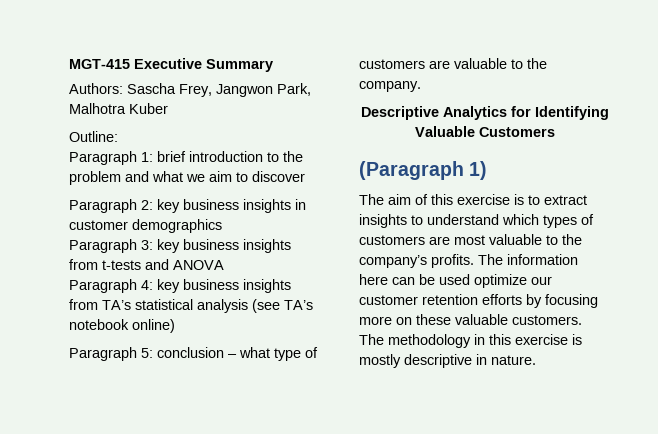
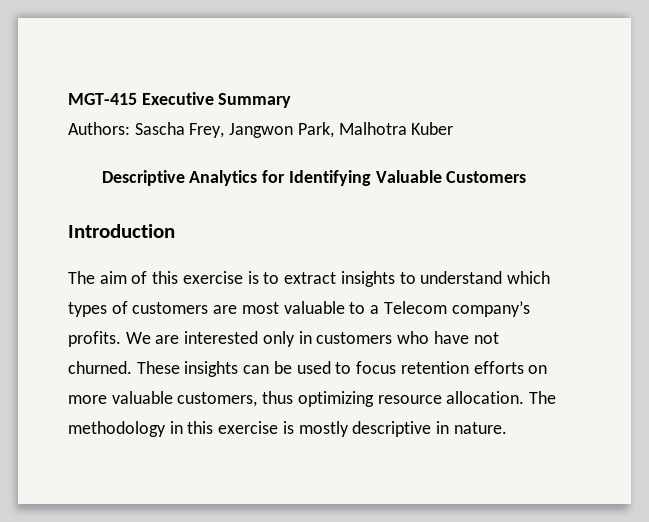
- Outline:
- Paragraph 1: brief introduction to the problem and what we aim to discover
- Paragraph 2: key business insights in customer demographics
- Paragraph 3: key business insights from t-tests and ANOVA
- Paragraph 4: key business insights from TA’s statistical analysis (see TA’s notebook online)
- Paragraph 5: conclusion – what type of customers are valuable to the company.
- (Paragraph 1)
+ Introduction
- The aim of this exercise is to extract insights to understand which types of customers are most valuable to the company’s profits. The information here can be used optimize our customer retention efforts by focusing more on these valuable customers.
+ The aim of this exercise is to extract insights to understand which types of customers are most valuable to a Telecom company’s profits. We are interested only in customers who have not churned. These insights can be used to focus retention efforts on more valuable customers, thus optimizing resource allocation.

